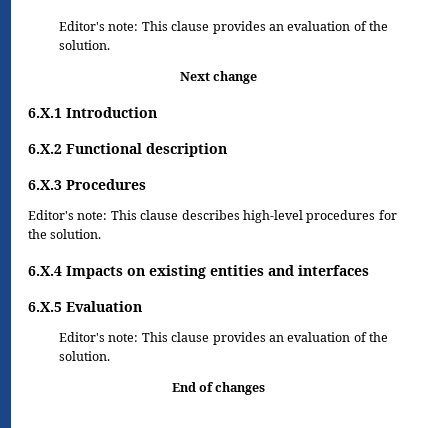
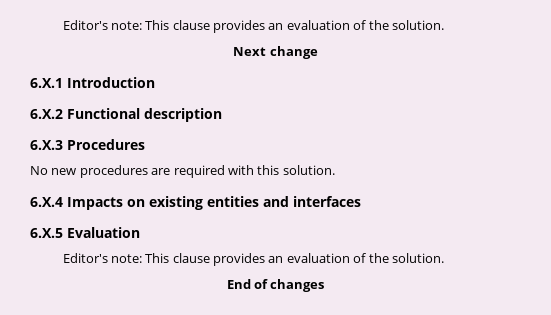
- Editor's note: This clause describes high-level procedures for the solution.
+ No new procedures are required with this solution.

